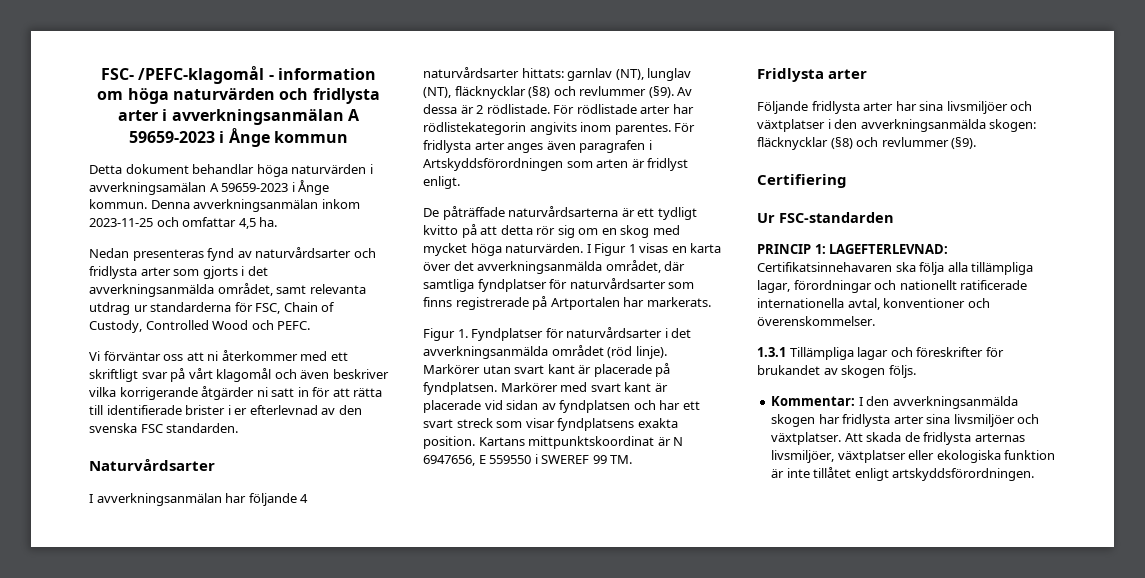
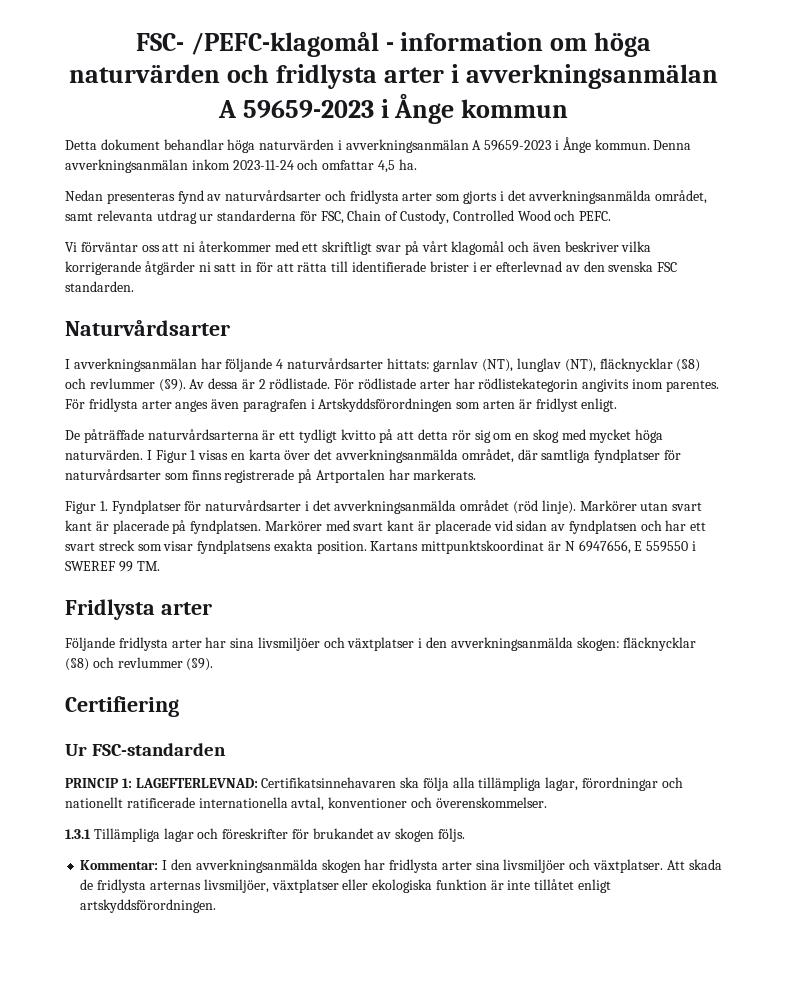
- Detta dokument behandlar höga naturvärden i avverkningsamälan A 59659-2023 i Ånge kommun.
+ Detta dokument behandlar höga naturvärden i avverkningsanmälan A 59659-2023 i Ånge kommun.
- Denna avverkningsanmälan inkom 2023-11-25 och omfattar 4,5 ha.
+ Denna avverkningsanmälan inkom 2023-11-24 och omfattar 4,5 ha.

